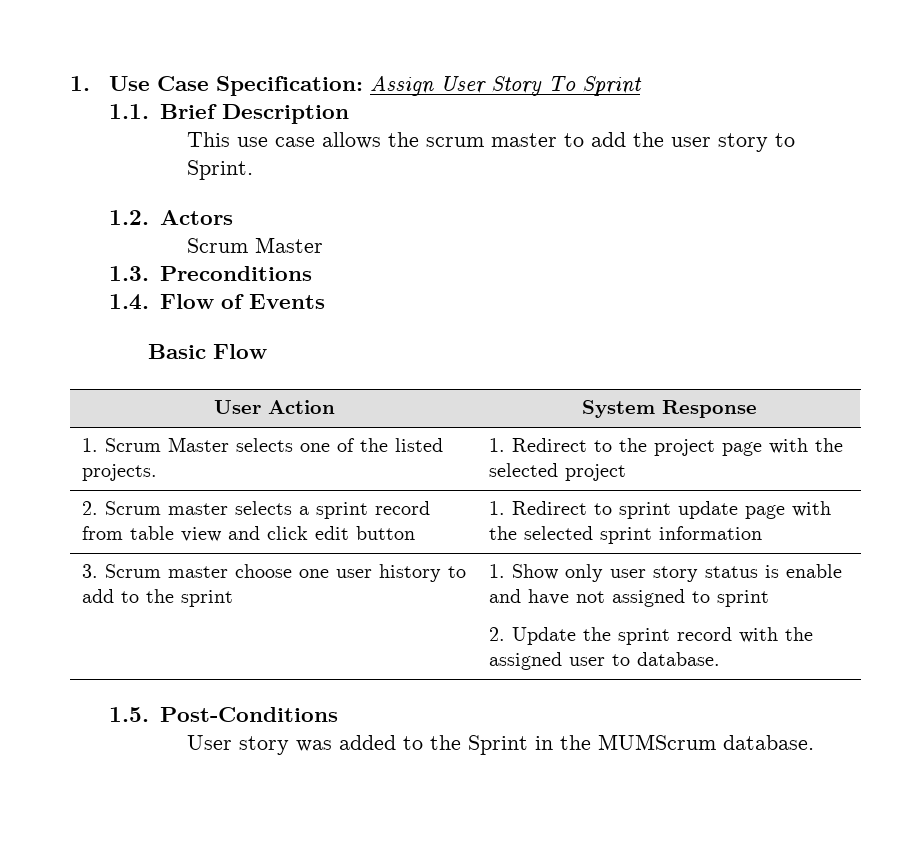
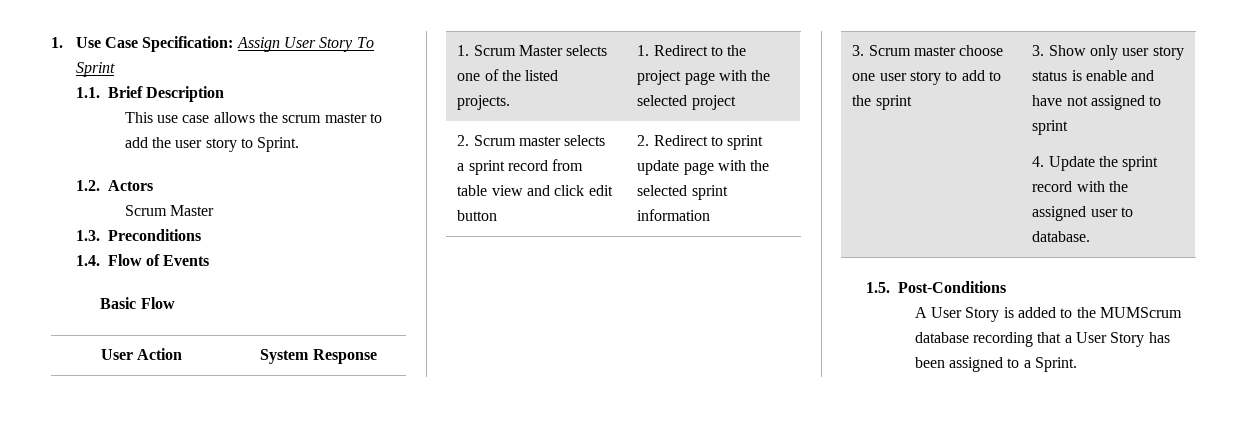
- 2. Scrum master selects a sprint record from table view and click edit button | 1. Redirect to sprint update page with the selected sprint information
+ 2. Scrum master selects a sprint record from table view and click edit button | 2. Redirect to sprint update page with the selected sprint information
- 3. Scrum master choose one user history to add to the sprint | 1. Show only user story status is enable and have not assigned to sprint
- 2. Update the sprint record with the assigned user to database.
+ 3. Scrum master choose one user story to add to the sprint | 3. Show only user story status is enable and have not assigned to sprint
+ 4. Update the sprint record with the assigned user to database.
- User story was added to the Sprint in the MUMScrum database.
+ A User Story is added to the MUMScrum database recording that a User Story has been assigned to a Sprint.

